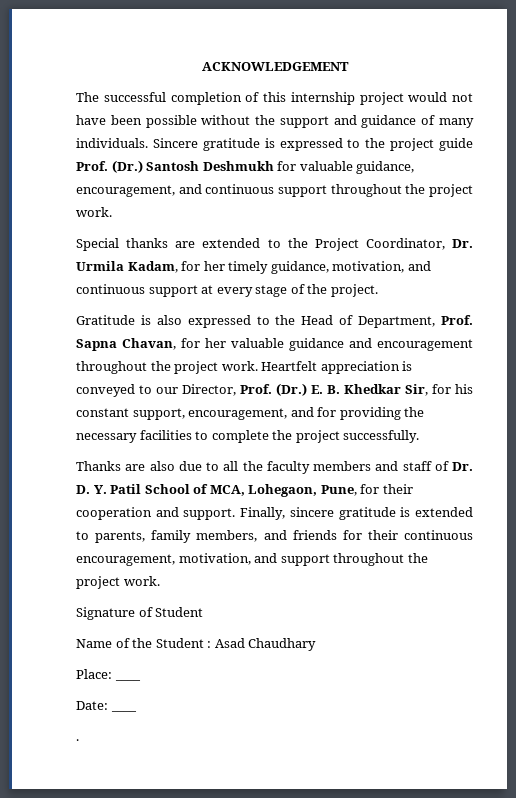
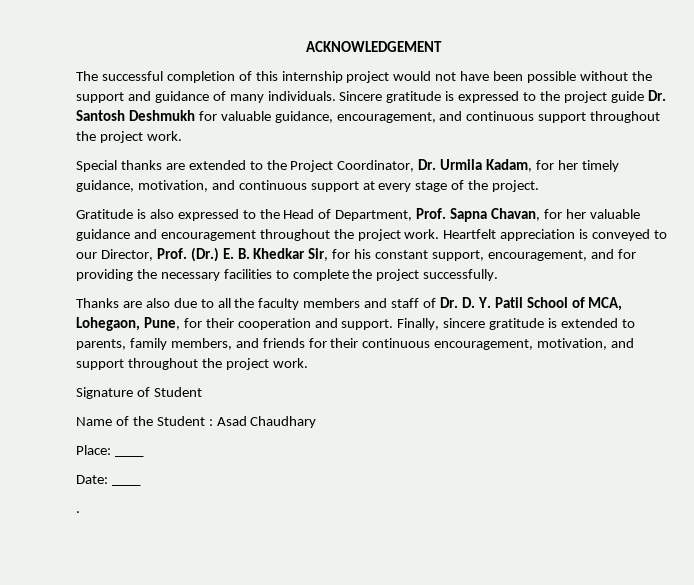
- Sincere gratitude is expressed to the project guide Prof. (Dr.) Santosh Deshmukh for valuable guidance, encouragement, and continuous support throughout the project work.
+ Sincere gratitude is expressed to the project guide Dr. Santosh Deshmukh for valuable guidance, encouragement, and continuous support throughout the project work.

